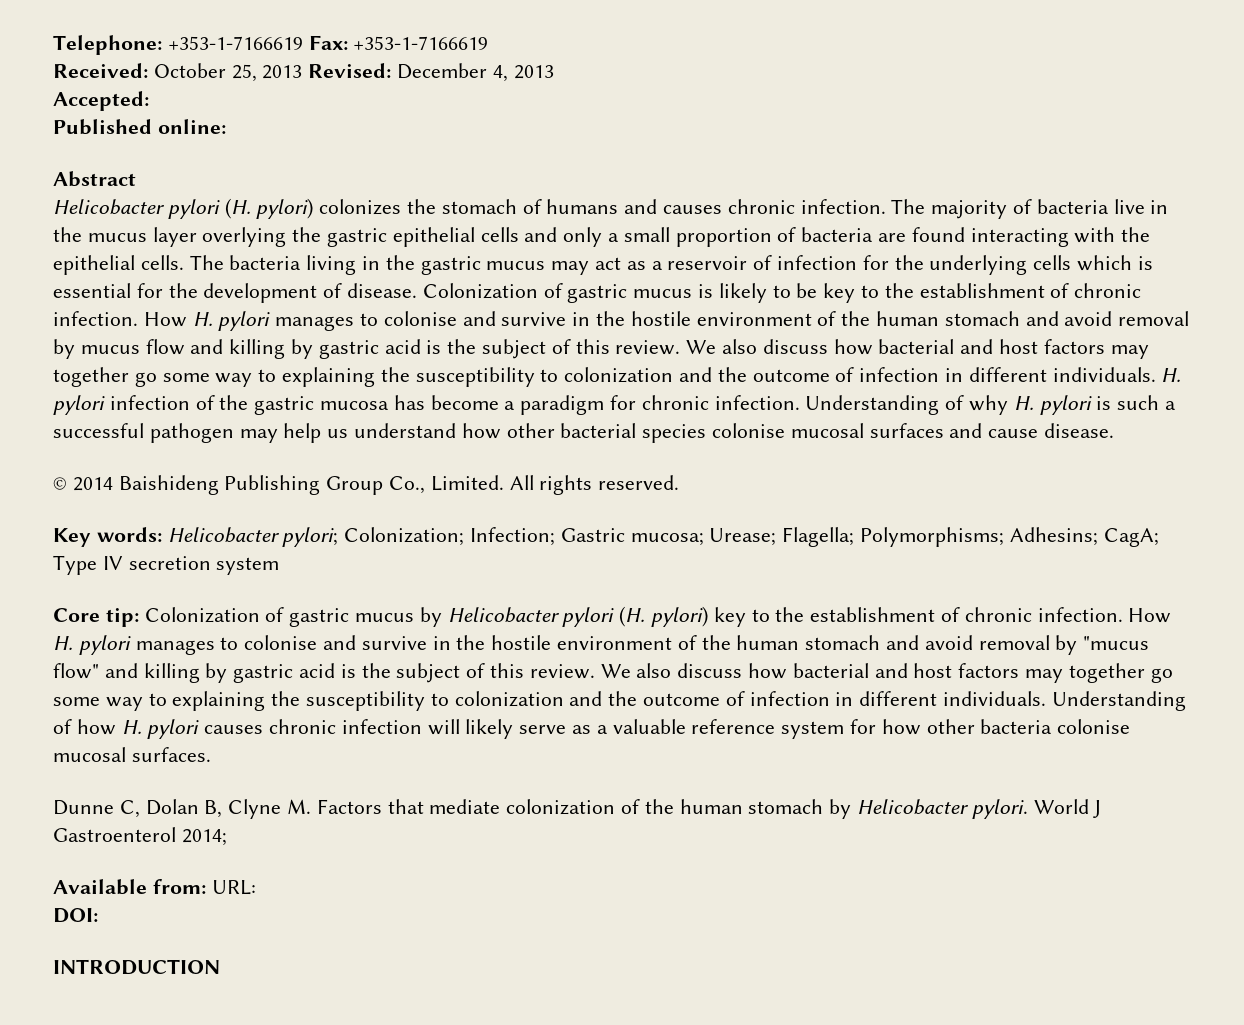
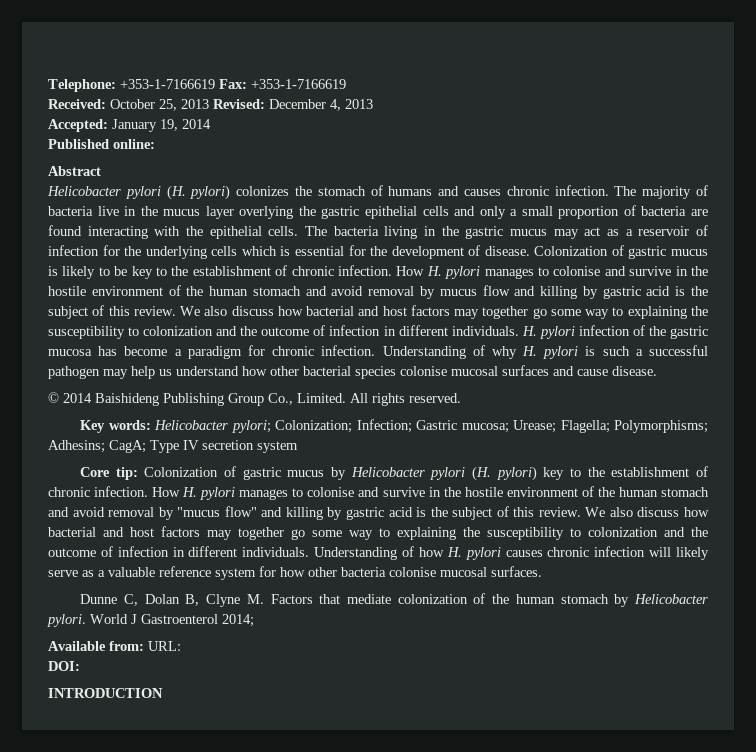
- Accepted:
+ Accepted: January 19, 2014

